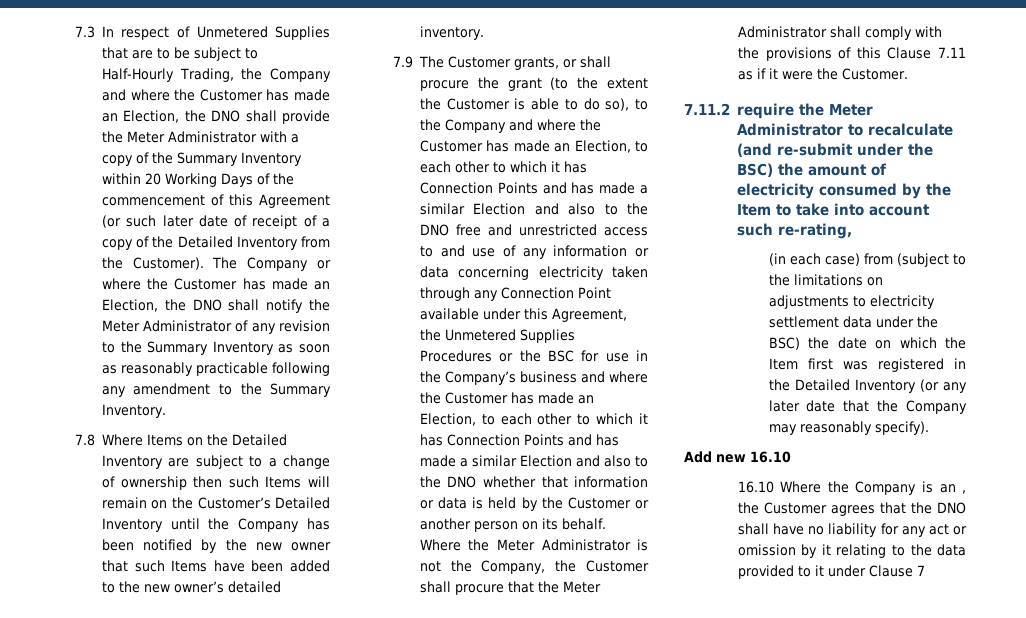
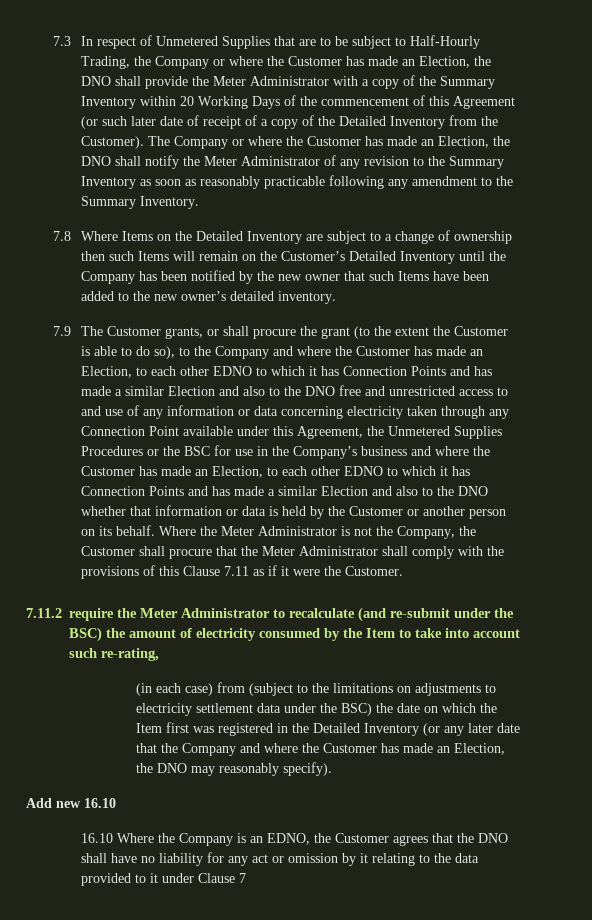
- 7.3 In respect of Unmetered Supplies that are to be subject to Half-Hourly Trading, the Company and where the Customer has made an Election, the DNO shall provide the Meter Administrator with a copy of the Summary Inventory within 20 Working Days of the commencement of this Agreement (or such later date of receipt of a copy of the Detailed Inventory from the Customer).
+ 7.3 In respect of Unmetered Supplies that are to be subject to Half-Hourly Trading, the Company or where the Customer has made an Election, the DNO shall provide the Meter Administrator with a copy of the Summary Inventory within 20 Working Days of the commencement of this Agreement (or such later date of receipt of a copy of the Detailed Inventory from the Customer).
- 7.9 The Customer grants, or shall procure the grant (to the extent the Customer is able to do so), to the Company and where the Customer has made an Election, to each other to which it has Connection Points and has made a similar Election and also to the DNO free and unrestricted access to and use of any information or data concerning electricity taken through any Connection Point available under this Agreement, the Unmetered Supplies Procedures or the BSC for use in the Company’s business and where the Customer has made an Election, to each other to which it has Connection Points and has made a similar Election and also to the DNO whether that information or data is held by the Customer or another person on its behalf.
+ 7.9 The Customer grants, or shall procure the grant (to the extent the Customer is able to do so), to the Company and where the Customer has made an Election, to each other EDNO to which it has Connection Points and has made a similar Election and also to the DNO free and unrestricted access to and use of any information or data concerning electricity taken through any Connection Point available under this Agreement, the Unmetered Supplies Procedures or the BSC for use in the Company’s business and where the Customer has made an Election, to each other EDNO to which it has Connection Points and has made a similar Election and also to the DNO whether that information or data is held by the Customer or another person on its behalf.
- (in each case) from (subject to the limitations on adjustments to electricity settlement data under the BSC) the date on which the Item first was registered in the Detailed Inventory (or any later date that the Company may reasonably specify).
+ (in each case) from (subject to the limitations on adjustments to electricity settlement data under the BSC) the date on which the Item first was registered in the Detailed Inventory (or any later date that the Company and where the Customer has made an Election, the DNO may reasonably specify).
- 16.10 Where the Company is an , the Customer agrees that the DNO shall have no liability for any act or omission by it relating to the data provided to it under Clause 7
+ 16.10 Where the Company is an EDNO, the Customer agrees that the DNO shall have no liability for any act or omission by it relating to the data provided to it under Clause 7

